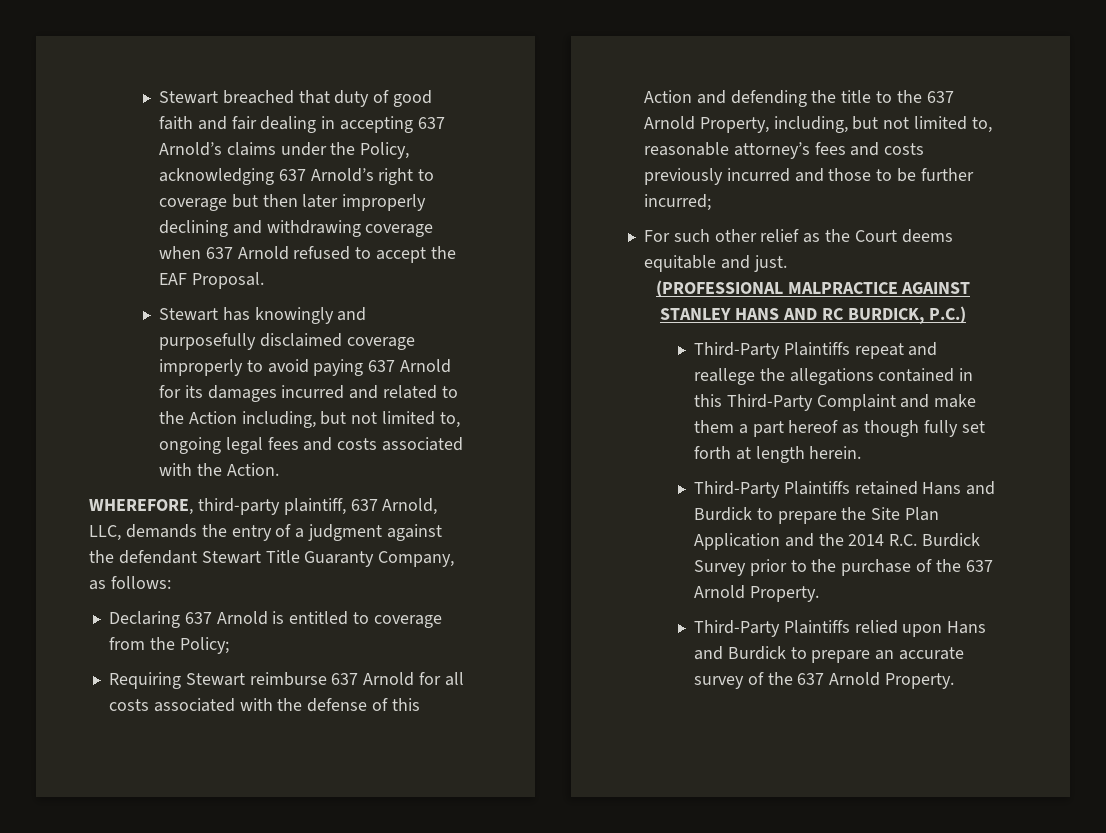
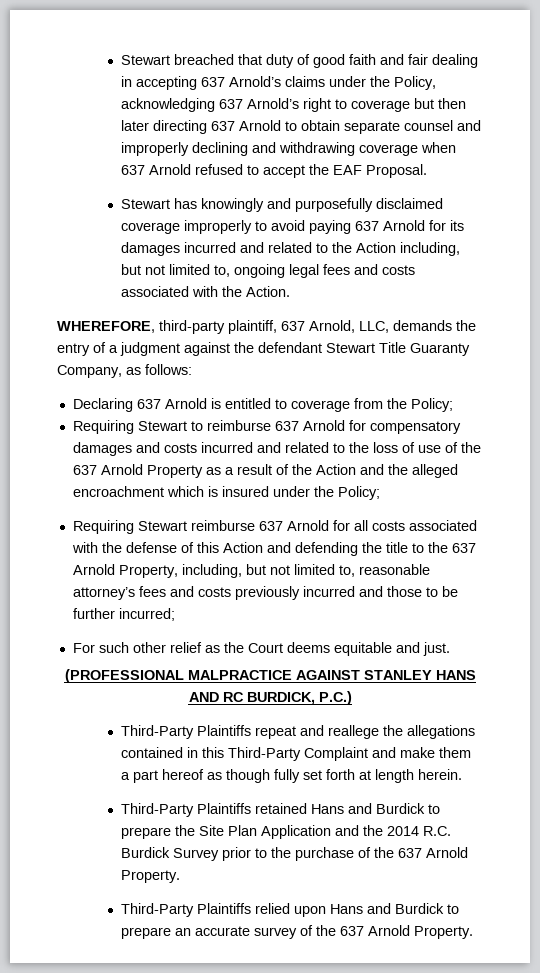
- Stewart breached that duty of good faith and fair dealing in accepting 637 Arnold’s claims under the Policy, acknowledging 637 Arnold’s right to coverage but then later improperly declining and withdrawing coverage when 637 Arnold refused to accept the EAF Proposal.
+ Stewart breached that duty of good faith and fair dealing in accepting 637 Arnold’s claims under the Policy, acknowledging 637 Arnold’s right to coverage but then later directing 637 Arnold to obtain separate counsel and improperly declining and withdrawing coverage when 637 Arnold refused to accept the EAF Proposal.
+ Requiring Stewart to reimburse 637 Arnold for compensatory damages and costs incurred and related to the loss of use of the 637 Arnold Property as a result of the Action and the alleged encroachment which is insured under the Policy;

